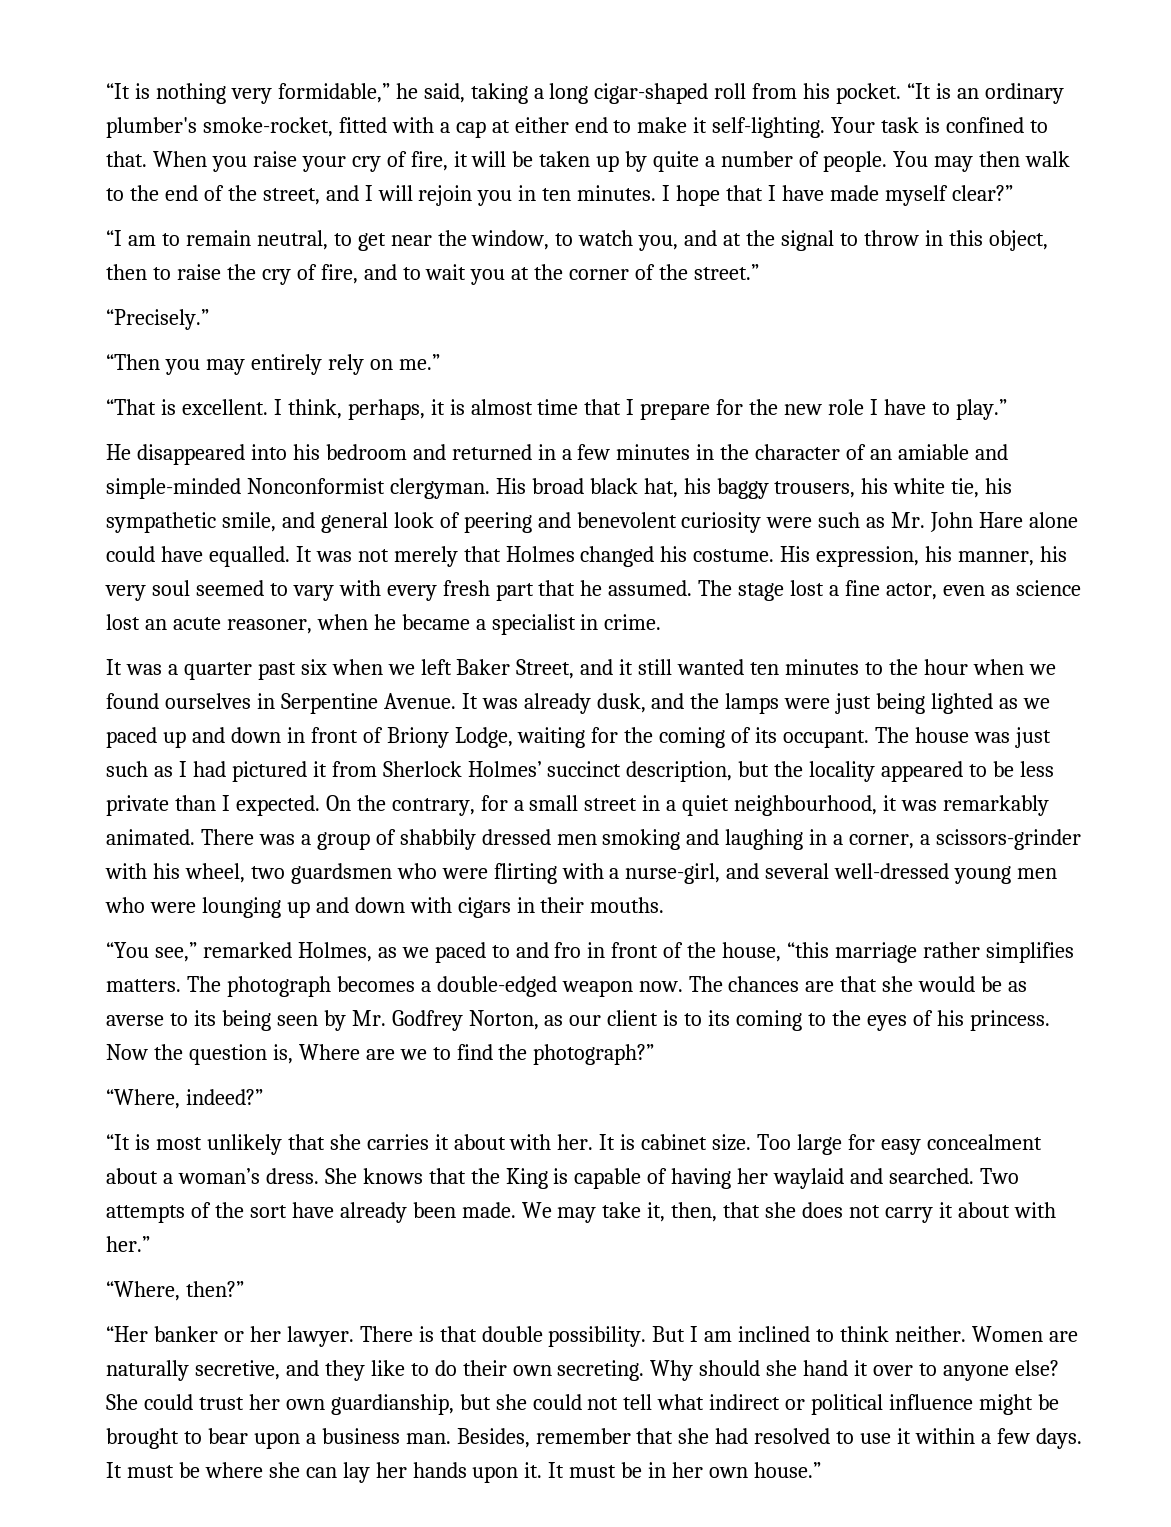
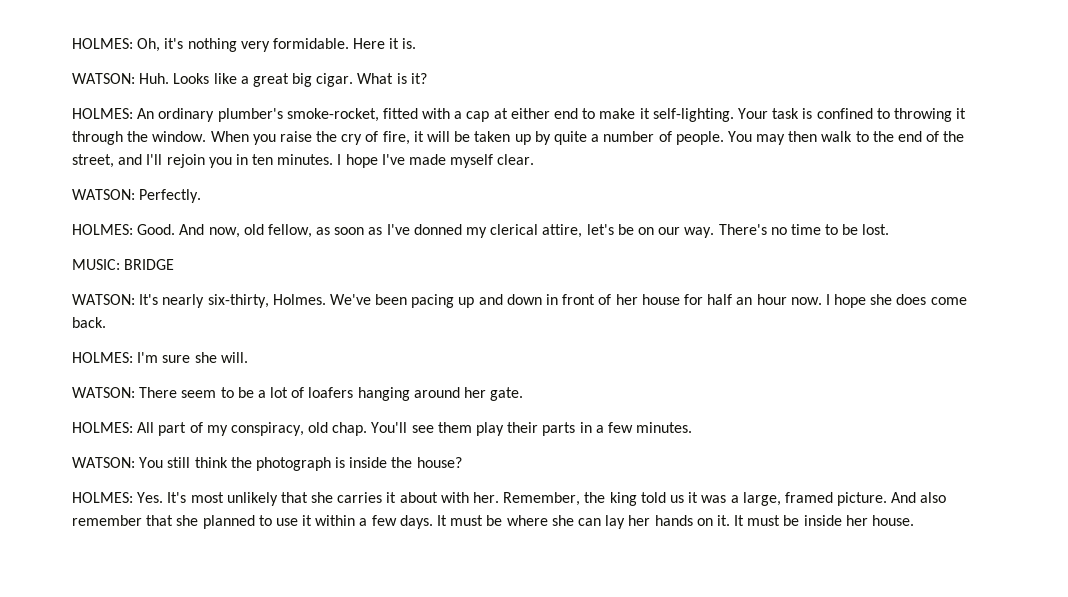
- “It is nothing very formidable,” he said, taking a long cigar-shaped roll from his pocket. “It is an ordinary plumber's smoke-rocket, fitted with a cap at either end to make it self-lighting.
+ HOLMES: Oh, it's nothing very formidable. Here it is.
+ WATSON: Huh. Looks like a great big cigar. What is it?
+ HOLMES: An ordinary plumber's smoke-rocket, fitted with a cap at either end to make it self-lighting.
- Your task is confined to that.
+ Your task is confined to throwing it through the window.
- When you raise your cry of fire, it will be taken up by quite a number of people.
+ When you raise the cry of fire, it will be taken up by quite a number of people.
- You may then walk to the end of the street, and I will rejoin you in ten minutes.
+ You may then walk to the end of the street, and I'll rejoin you in ten minutes.
- I hope that I have made myself clear?”
- “I am to remain neutral, to get near the window, to watch you, and at the signal to throw in this object, then to raise the cry of fire, and to wait you at the corner of the street.”
- “Precisely.”
- “Then you may entirely rely on me.”
- “That is excellent. I think, perhaps, it is almost time that I prepare for the new role I have to play.”
- He disappeared into his bedroom and returned in a few minutes in the character of an amiable and simple-minded Nonconformist clergyman. His broad black hat, his baggy trousers, his white tie, his sympathetic smile, and general look of peering and benevolent curiosity were such as Mr. John Hare alone could have equalled. It was not merely that Holmes changed his costume. His expression, his manner, his very soul seemed to vary with every fresh part that he assumed. The stage lost a fine actor, even as science lost an acute reasoner, when he became a specialist in crime.
- It was a quarter past six when we left Baker Street, and it still wanted ten minutes to the hour when we found ourselves in Serpentine Avenue. It was already dusk, and the lamps were just being lighted as we paced up and down in front of Briony Lodge, waiting for the coming of its occupant. The house was just such as I had pictured it from Sherlock Holmes’ succinct description, but the locality appeared to be less private than I expected. On the contrary, for a small street in a quiet neighbourhood, it was remarkably animated. There was a group of shabbily dressed men smoking and laughing in a corner, a scissors-grinder with his wheel, two guardsmen who were flirting with a nurse-girl, and several well-dressed young men who were lounging up and down with cigars in their mouths.
- “You see,” remarked Holmes, as we paced to and fro in front of the house, “this marriage rather simplifies matters. The photograph becomes a double-edged weapon now. The chances are that she would be as averse to its being seen by Mr. Godfrey Norton, as our client is to its coming to the eyes of his princess. Now the question is, Where are we to find the photograph?”
- “Where, indeed?”
- “It is most unlikely that she carries it about with her.
+ I hope I've made myself clear.
+ WATSON: Perfectly.
+ HOLMES: Good. And now, old fellow, as soon as I've donned my clerical attire, let's be on our way. There's no time to be lost.
+ MUSIC: BRIDGE
+ WATSON: It's nearly six-thirty, Holmes. We've been pacing up and down in front of her house for half an hour now. I hope she does come back.
+ HOLMES: I'm sure she will.
+ WATSON: There seem to be a lot of loafers hanging around her gate.
+ HOLMES: All part of my conspiracy, old chap. You'll see them play their parts in a few minutes.
+ WATSON: You still think the photograph is inside the house?
+ HOLMES: Yes. It's most unlikely that she carries it about with her.
- It is cabinet size. Too large for easy concealment about a woman’s dress. She knows that the King is capable of having her waylaid and searched. Two attempts of the sort have already been made. We may take it, then, that she does not carry it about with her.”
- “Where, then?”
- “Her banker or her lawyer. There is that double possibility. But I am inclined to think neither. Women are naturally secretive, and they like to do their own secreting. Why should she hand it over to anyone else? She could trust her own guardianship, but she could not tell what indirect or political influence might be brought to bear upon a business man. Besides, remember that she had resolved to use it within a few days.
+ Remember, the king told us it was a large, framed picture. And also remember that she planned to use it within a few days.
- It must be where she can lay her hands upon it.
+ It must be where she can lay her hands on it.
- It must be in her own house.”
+ It must be inside her house.

